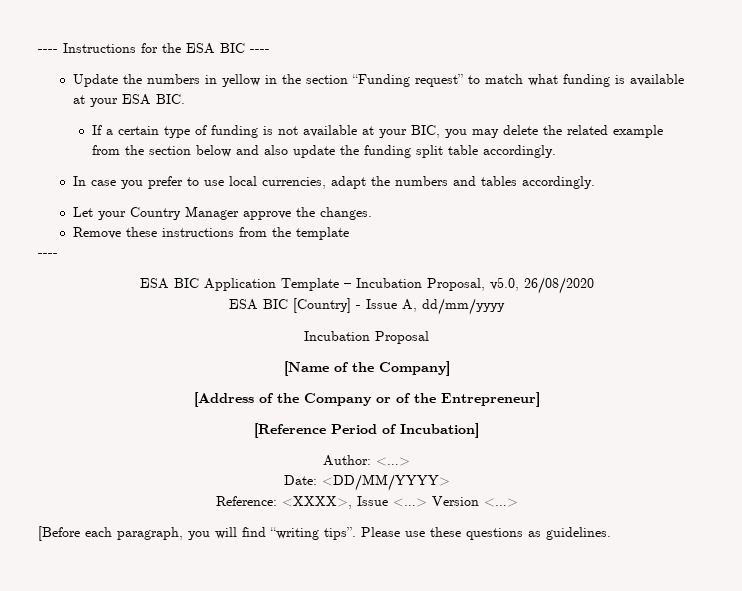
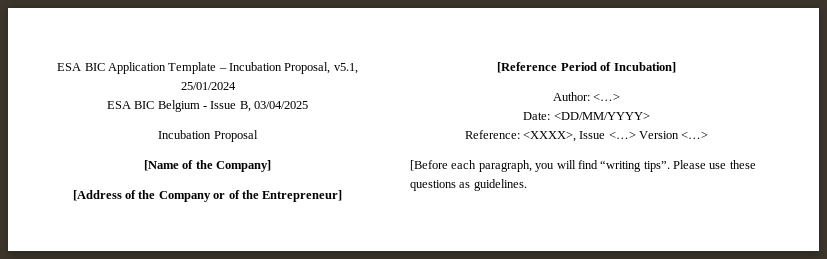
- ---- Instructions for the ESA BIC ----
- Update the numbers in yellow in the section “Funding request” to match what funding is available at your ESA BIC.
- If a certain type of funding is not available at your BIC, you may delete the related example from the section below and also update the funding split table accordingly.
- In case you prefer to use local currencies, adapt the numbers and tables accordingly.
- Let your Country Manager approve the changes.
- Remove these instructions from the template
- ----
- ESA BIC Application Template – Incubation Proposal, v5.0, 26/08/2020
- ESA BIC [Country] - Issue A, dd/mm/yyyy
+ ESA BIC Application Template – Incubation Proposal, v5.1, 25/01/2024
+ ESA BIC Belgium - Issue B, 03/04/2025

